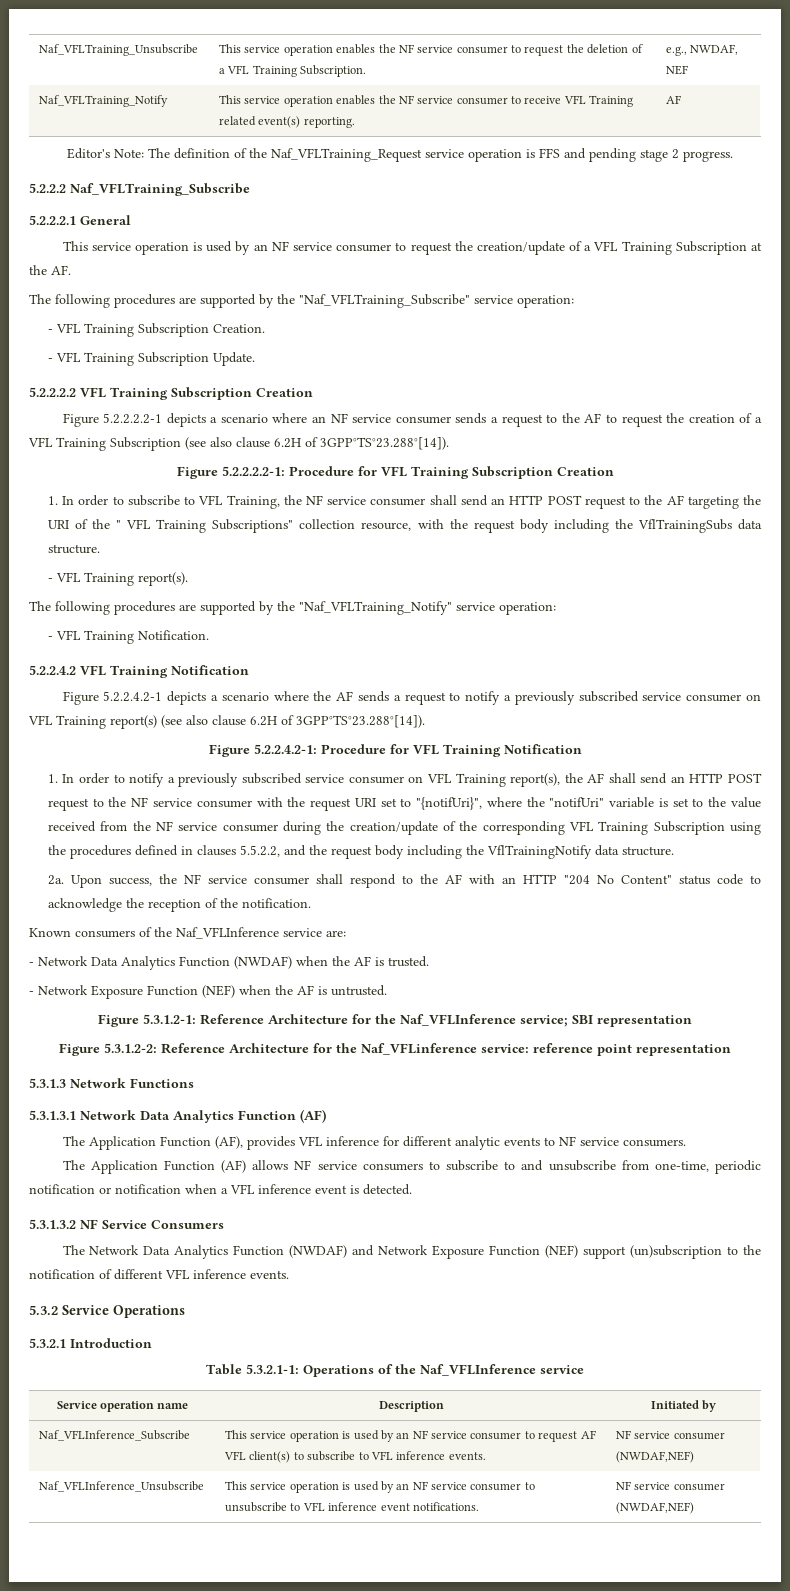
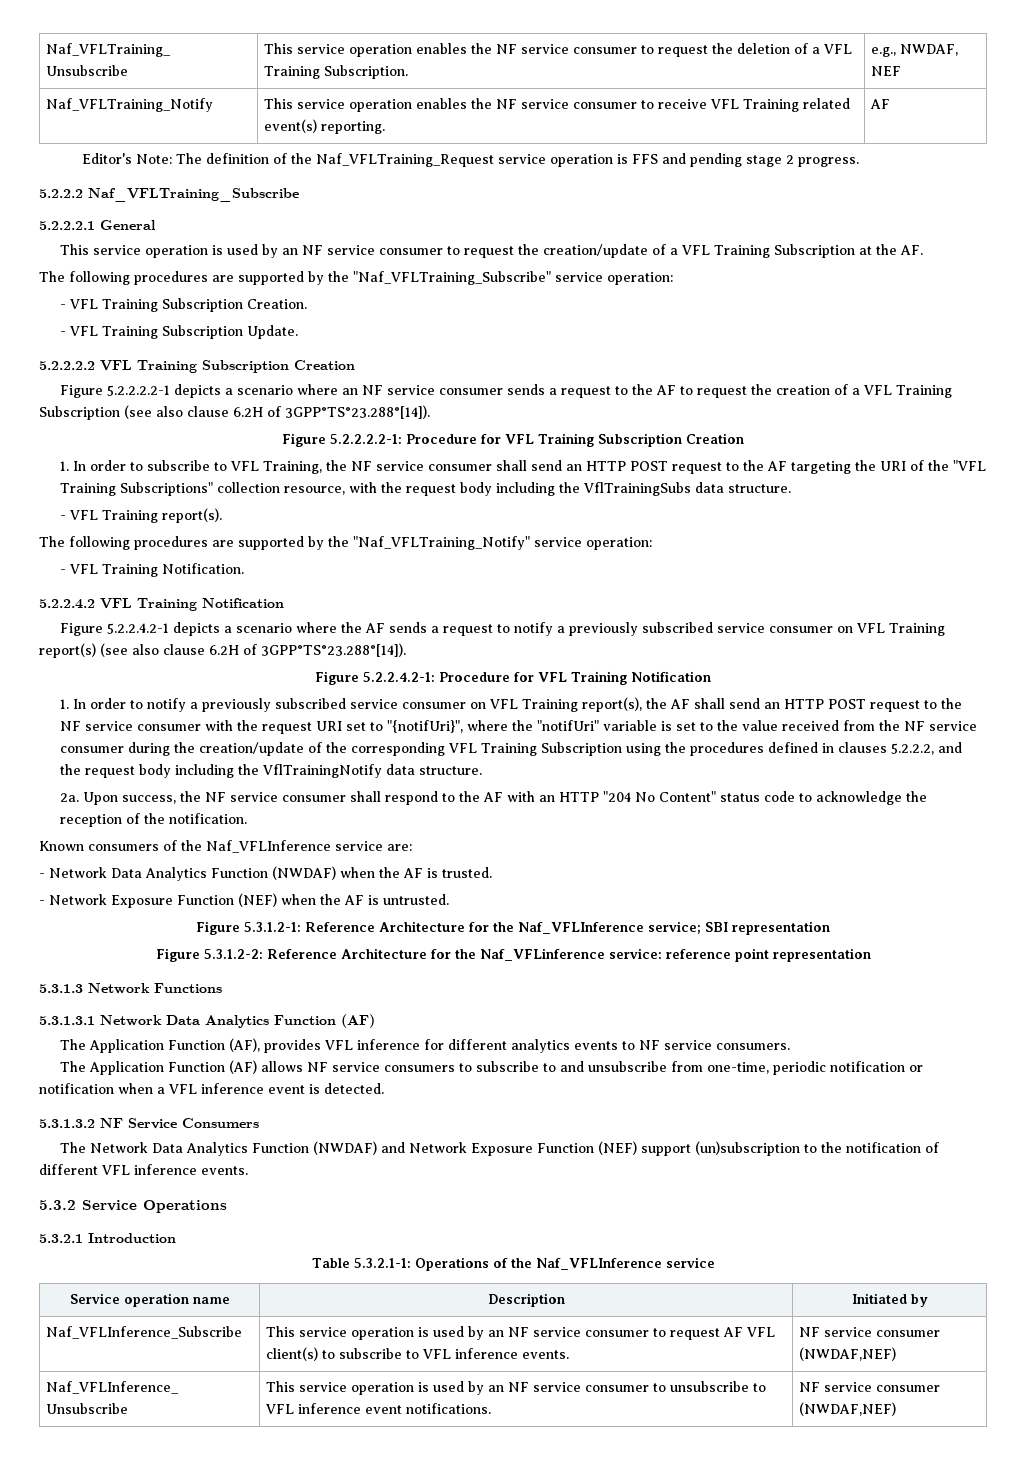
- 1. In order to subscribe to VFL Training, the NF service consumer shall send an HTTP POST request to the AF targeting the URI of the " VFL Training Subscriptions" collection resource, with the request body including the VflTrainingSubs data structure.
+ 1. In order to subscribe to VFL Training, the NF service consumer shall send an HTTP POST request to the AF targeting the URI of the "VFL Training Subscriptions" collection resource, with the request body including the VflTrainingSubs data structure.
- 1. In order to notify a previously subscribed service consumer on VFL Training report(s), the AF shall send an HTTP POST request to the NF service consumer with the request URI set to "{notifUri}", where the "notifUri" variable is set to the value received from the NF service consumer during the creation/update of the corresponding VFL Training Subscription using the procedures defined in clauses 5.5.2.2, and the request body including the VflTrainingNotify data structure.
+ 1. In order to notify a previously subscribed service consumer on VFL Training report(s), the AF shall send an HTTP POST request to the NF service consumer with the request URI set to "{notifUri}", where the "notifUri" variable is set to the value received from the NF service consumer during the creation/update of the corresponding VFL Training Subscription using the procedures defined in clauses 5.2.2.2, and the request body including the VflTrainingNotify data structure.
- The Application Function (AF), provides VFL inference for different analytic events to NF service consumers.
+ The Application Function (AF), provides VFL inference for different analytics events to NF service consumers.

